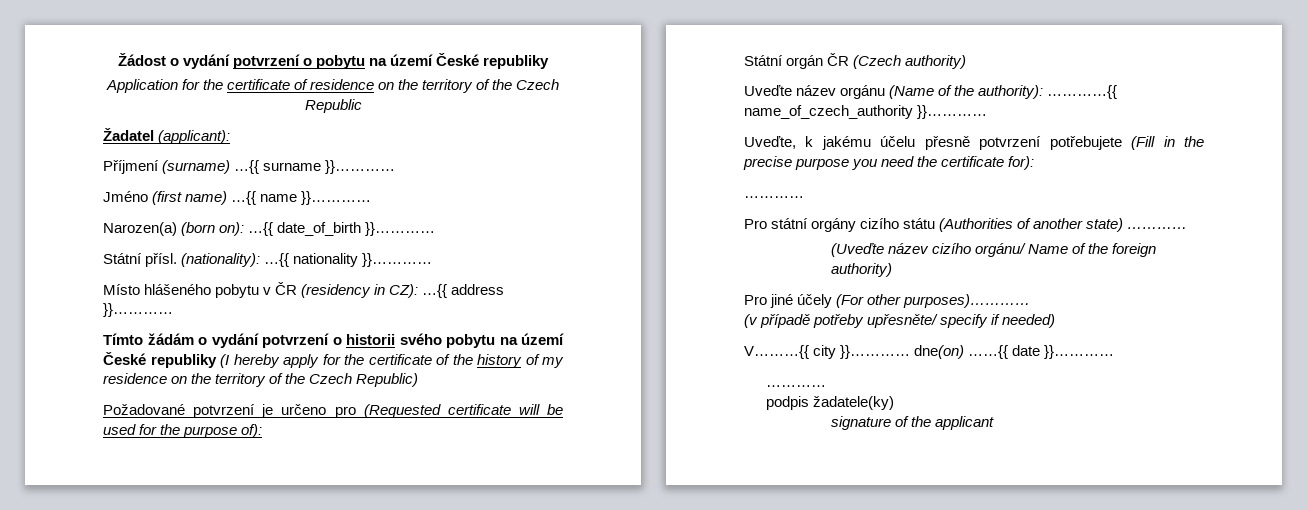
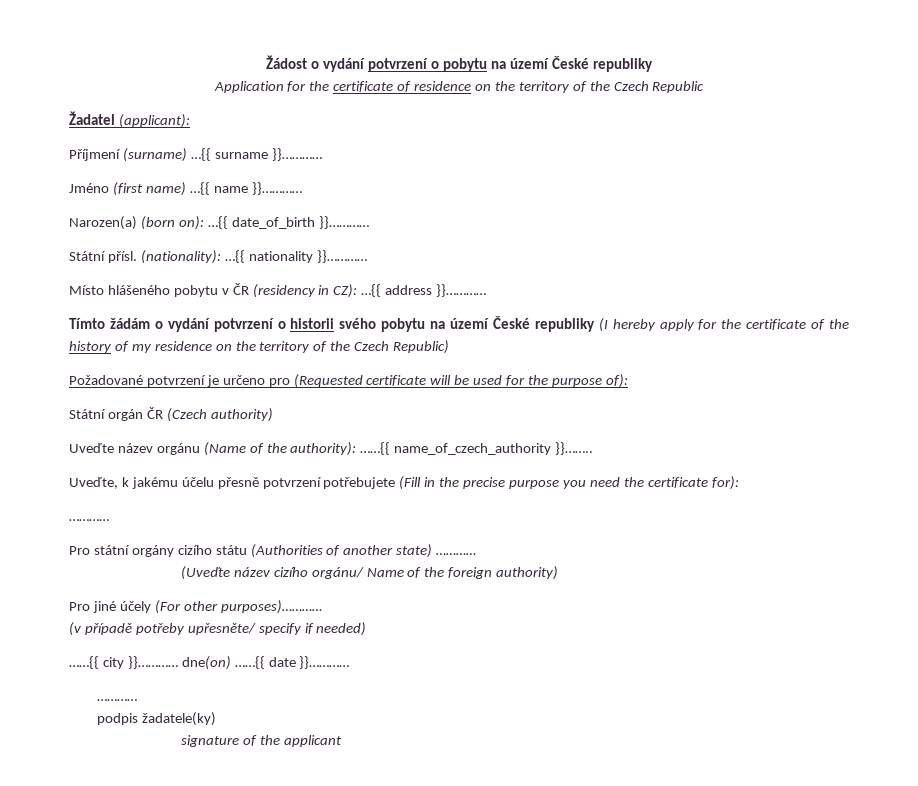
- Uveďte název orgánu (Name of the authority): …………{{ name_of_czech_authority }}…………
+ Uveďte název orgánu (Name of the authority): ……{{ name_of_czech_authority }}……..
- V………{{ city }}………… dne(on) ……{{ date }}…………
+ ……{{ city }}………… dne(on) ……{{ date }}…………

